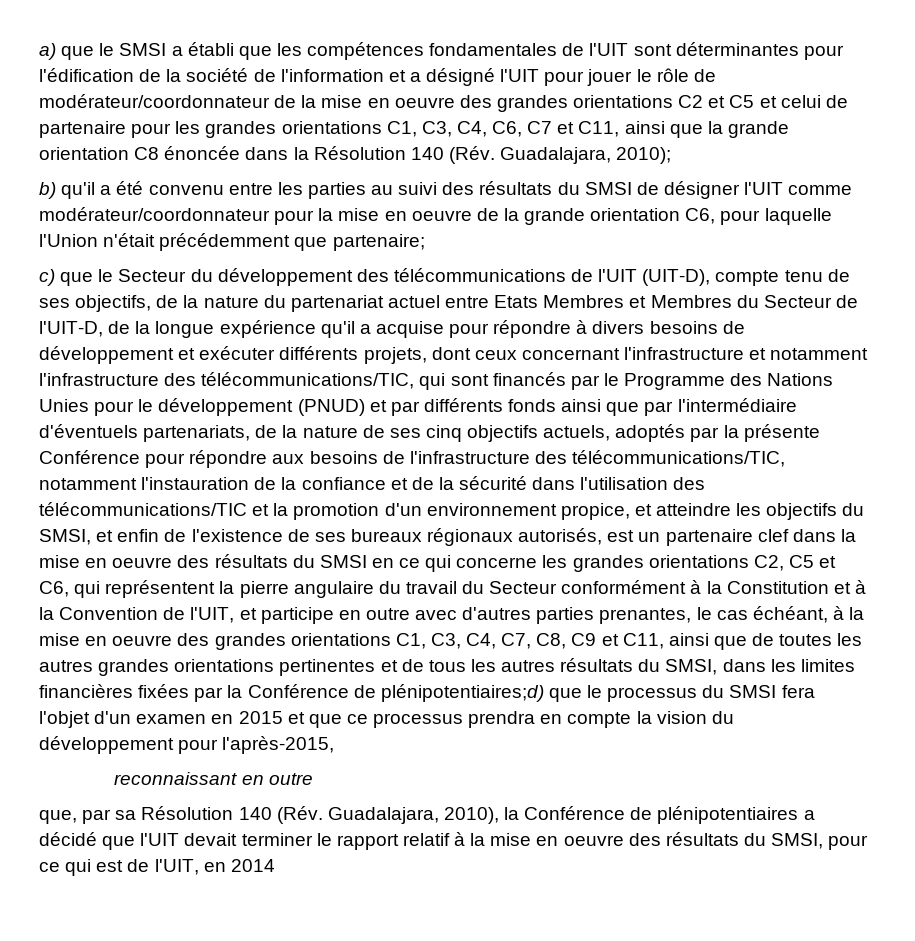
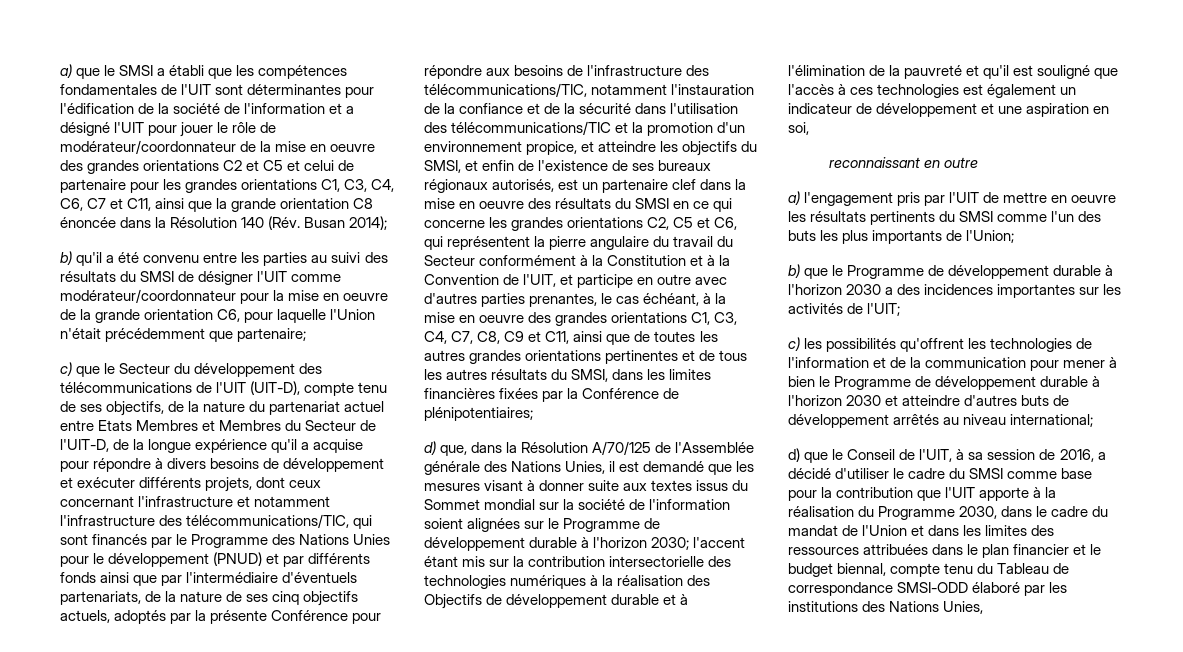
- a) que le SMSI a établi que les compétences fondamentales de l'UIT sont déterminantes pour l'édification de la société de l'information et a désigné l'UIT pour jouer le rôle de modérateur/coordonnateur de la mise en oeuvre des grandes orientations C2 et C5 et celui de partenaire pour les grandes orientations C1, C3, C4, C6, C7 et C11, ainsi que la grande orientation C8 énoncée dans la Résolution 140 (Rév. Guadalajara, 2010);
+ a) que le SMSI a établi que les compétences fondamentales de l'UIT sont déterminantes pour l'édification de la société de l'information et a désigné l'UIT pour jouer le rôle de modérateur/coordonnateur de la mise en oeuvre des grandes orientations C2 et C5 et celui de partenaire pour les grandes orientations C1, C3, C4, C6, C7 et C11, ainsi que la grande orientation C8 énoncée dans la Résolution 140 (Rév. Busan 2014);
- c) que le Secteur du développement des télécommunications de l'UIT (UIT-D), compte tenu de ses objectifs, de la nature du partenariat actuel entre Etats Membres et Membres du Secteur de l'UIT-D, de la longue expérience qu'il a acquise pour répondre à divers besoins de développement et exécuter différents projets, dont ceux concernant l'infrastructure et notamment l'infrastructure des télécommunications/TIC, qui sont financés par le Programme des Nations Unies pour le développement (PNUD) et par différents fonds ainsi que par l'intermédiaire d'éventuels partenariats, de la nature de ses cinq objectifs actuels, adoptés par la présente Conférence pour répondre aux besoins de l'infrastructure des télécommunications/TIC, notamment l'instauration de la confiance et de la sécurité dans l'utilisation des télécommunications/TIC et la promotion d'un environnement propice, et atteindre les objectifs du SMSI, et enfin de l'existence de ses bureaux régionaux autorisés, est un partenaire clef dans la mise en oeuvre des résultats du SMSI en ce qui concerne les grandes orientations C2, C5 et C6, qui représentent la pierre angulaire du travail du Secteur conformément à la Constitution et à la Convention de l'UIT, et participe en outre avec d'autres parties prenantes, le cas échéant, à la mise en oeuvre des grandes orientations C1, C3, C4, C7, C8, C9 et C11, ainsi que de toutes les autres grandes orientations pertinentes et de tous les autres résultats du SMSI, dans les limites financières fixées par la Conférence de plénipotentiaires;d) que le processus du SMSI fera l'objet d'un examen en 2015 et que ce processus prendra en compte la vision du développement pour l'après-2015,
+ c) que le Secteur du développement des télécommunications de l'UIT (UIT-D), compte tenu de ses objectifs, de la nature du partenariat actuel entre Etats Membres et Membres du Secteur de l'UIT-D, de la longue expérience qu'il a acquise pour répondre à divers besoins de développement et exécuter différents projets, dont ceux concernant l'infrastructure et notamment l'infrastructure des télécommunications/TIC, qui sont financés par le Programme des Nations Unies pour le développement (PNUD) et par différents fonds ainsi que par l'intermédiaire d'éventuels partenariats, de la nature de ses cinq objectifs actuels, adoptés par la présente Conférence pour répondre aux besoins de l'infrastructure des télécommunications/TIC, notamment l'instauration de la confiance et de la sécurité dans l'utilisation des télécommunications/TIC et la promotion d'un environnement propice, et atteindre les objectifs du SMSI, et enfin de l'existence de ses bureaux régionaux autorisés, est un partenaire clef dans la mise en oeuvre des résultats du SMSI en ce qui concerne les grandes orientations C2, C5 et C6, qui représentent la pierre angulaire du travail du Secteur conformément à la Constitution et à la Convention de l'UIT, et participe en outre avec d'autres parties prenantes, le cas échéant, à la mise en oeuvre des grandes orientations C1, C3, C4, C7, C8, C9 et C11, ainsi que de toutes les autres grandes orientations pertinentes et de tous les autres résultats du SMSI, dans les limites financières fixées par la Conférence de plénipotentiaires;
+ d) que, dans la Résolution A/70/125 de l'Assemblée générale des Nations Unies, il est demandé que les mesures visant à donner suite aux textes issus du Sommet mondial sur la société de l'information soient alignées sur le Programme de développement durable à l'horizon 2030; l'accent étant mis sur la contribution intersectorielle des technologies numériques à la réalisation des Objectifs de développement durable et à l'élimination de la pauvreté et qu'il est souligné que l'accès à ces technologies est également un indicateur de développement et une aspiration en soi,
  reconnaissant en outre
- que, par sa Résolution 140 (Rév. Guadalajara, 2010), la Conférence de plénipotentiaires a décidé que l'UIT devait terminer le rapport relatif à la mise en oeuvre des résultats du SMSI, pour ce qui est de l'UIT, en 2014
+ a) l'engagement pris par l'UIT de mettre en oeuvre les résultats pertinents du SMSI comme l'un des buts les plus importants de l'Union;
+ b) que le Programme de développement durable à l'horizon 2030 a des incidences importantes sur les activités de l'UIT;
+ c) les possibilités qu'offrent les technologies de l'information et de la communication pour mener à bien le Programme de développement durable à l'horizon 2030 et atteindre d'autres buts de développement arrêtés au niveau international;
+ d) que le Conseil de l'UIT, à sa session de 2016, a décidé d'utiliser le cadre du SMSI comme base pour la contribution que l'UIT apporte à la réalisation du Programme 2030, dans le cadre du mandat de l'Union et dans les limites des ressources attribuées dans le plan financier et le budget biennal, compte tenu du Tableau de correspondance SMSI-ODD élaboré par les institutions des Nations Unies,

